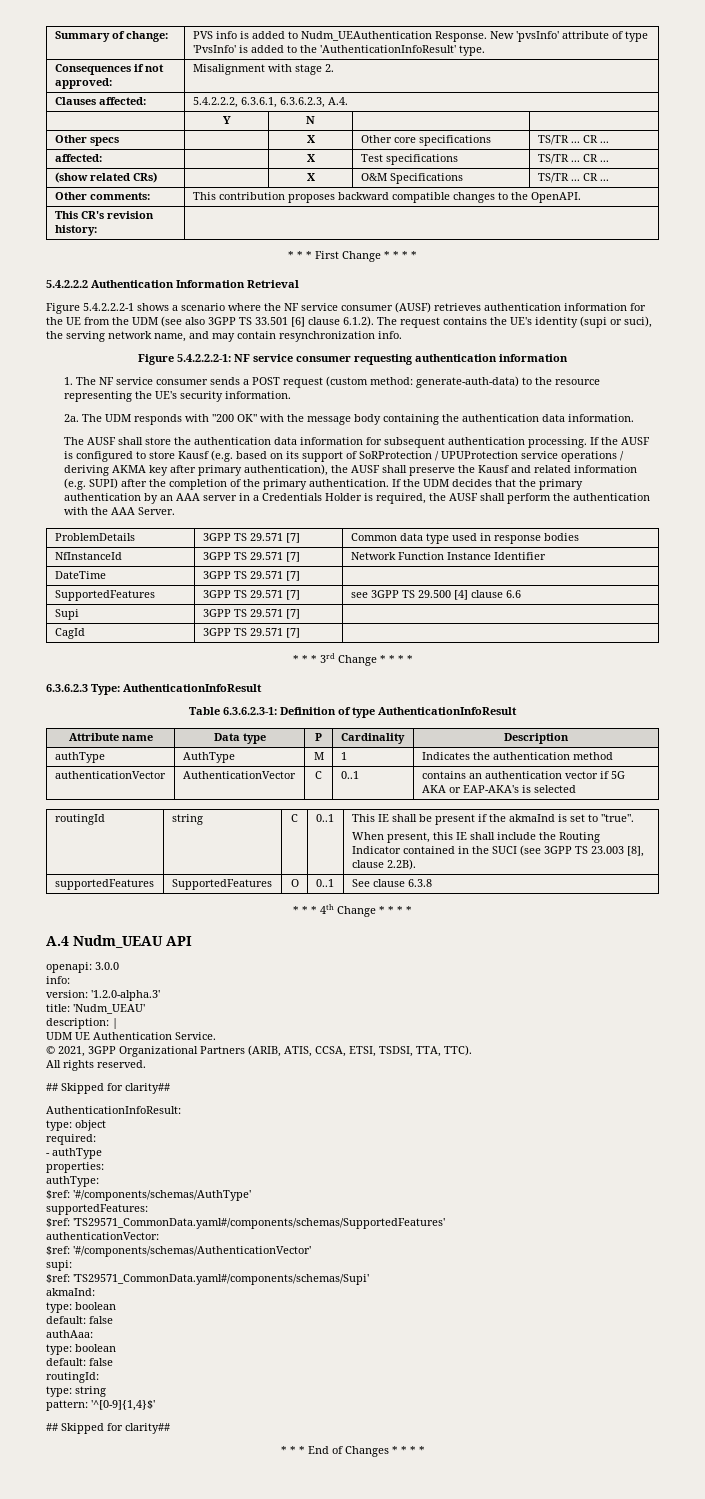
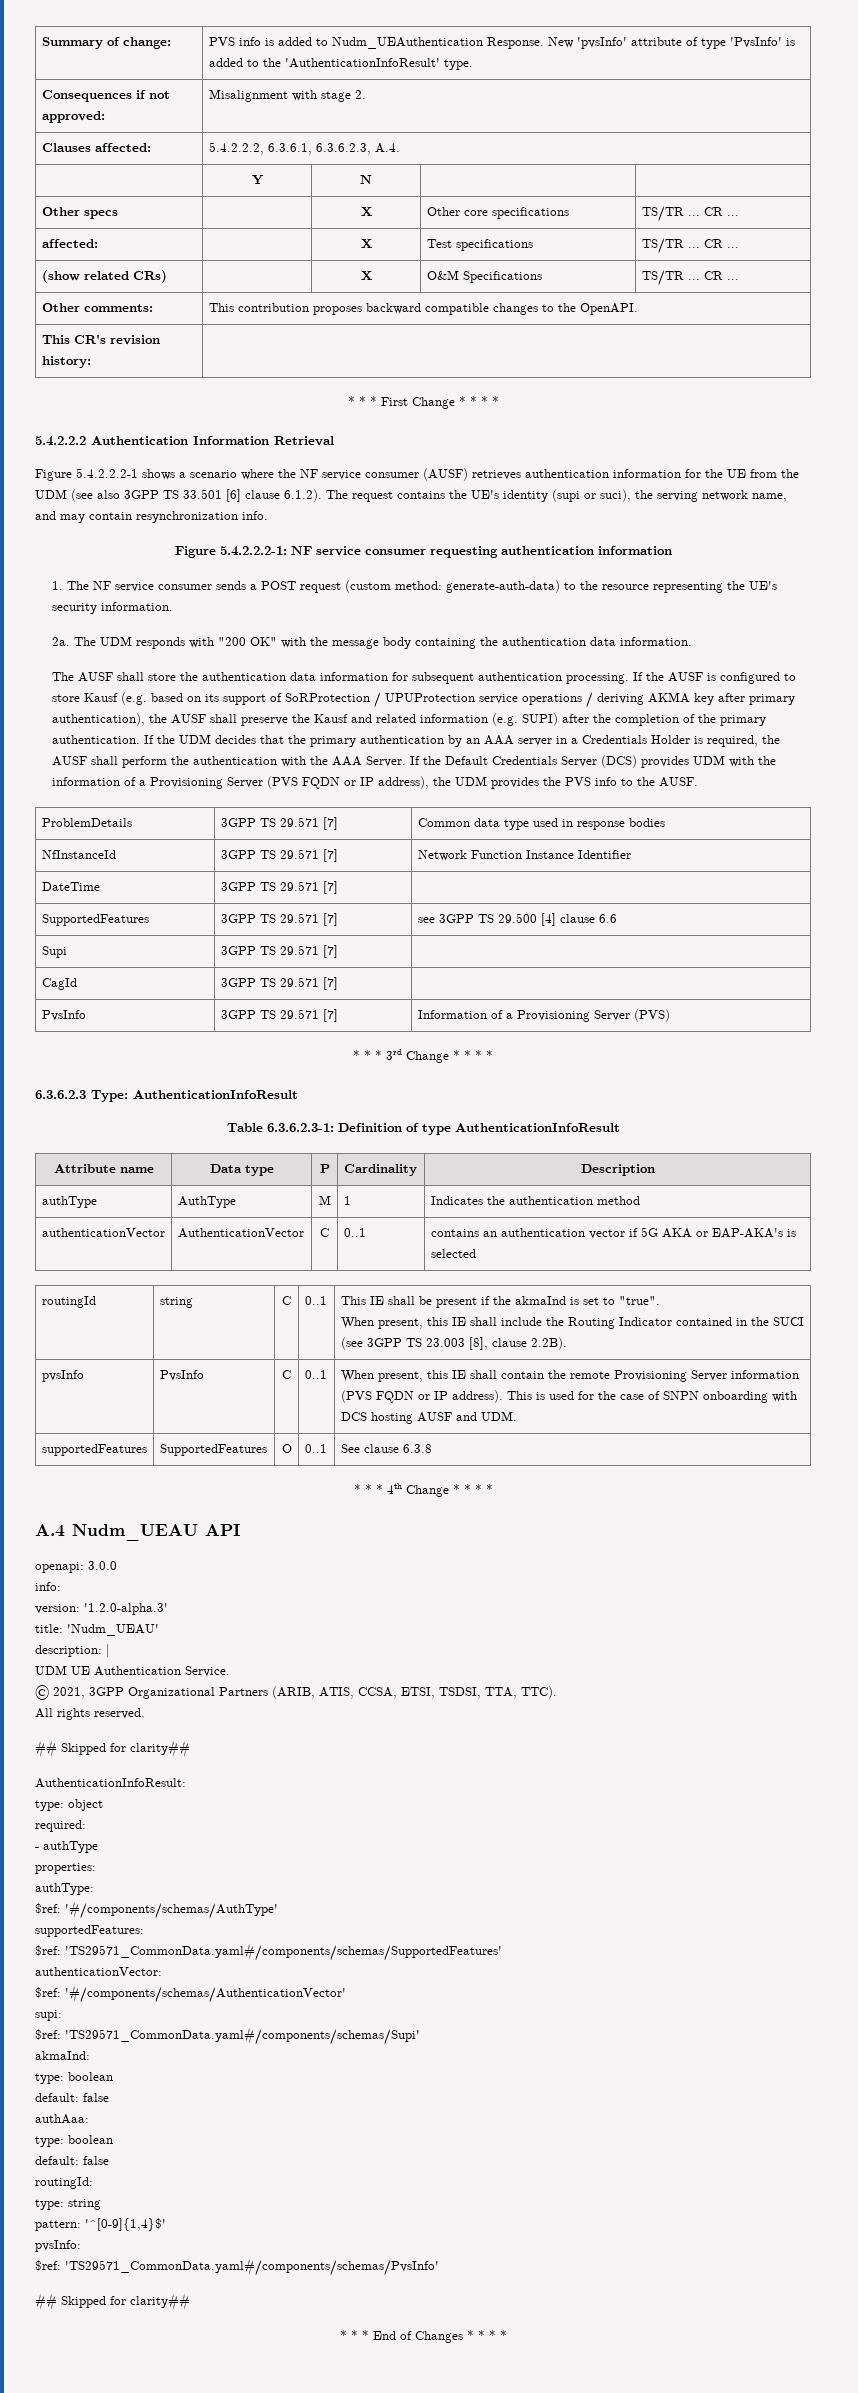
+ If the Default Credentials Server (DCS) provides UDM with the information of a Provisioning Server (PVS FQDN or IP address), the UDM provides the PVS info to the AUSF.
+ PvsInfo | 3GPP TS 29.571 [7] | Information of a Provisioning Server (PVS)
+ pvsInfo | PvsInfo | C | 0..1 | When present, this IE shall contain the remote Provisioning Server information (PVS FQDN or IP address). This is used for the case of SNPN onboarding with DCS hosting AUSF and UDM.
+ pvsInfo:
+ $ref: 'TS29571_CommonData.yaml#/components/schemas/PvsInfo'

